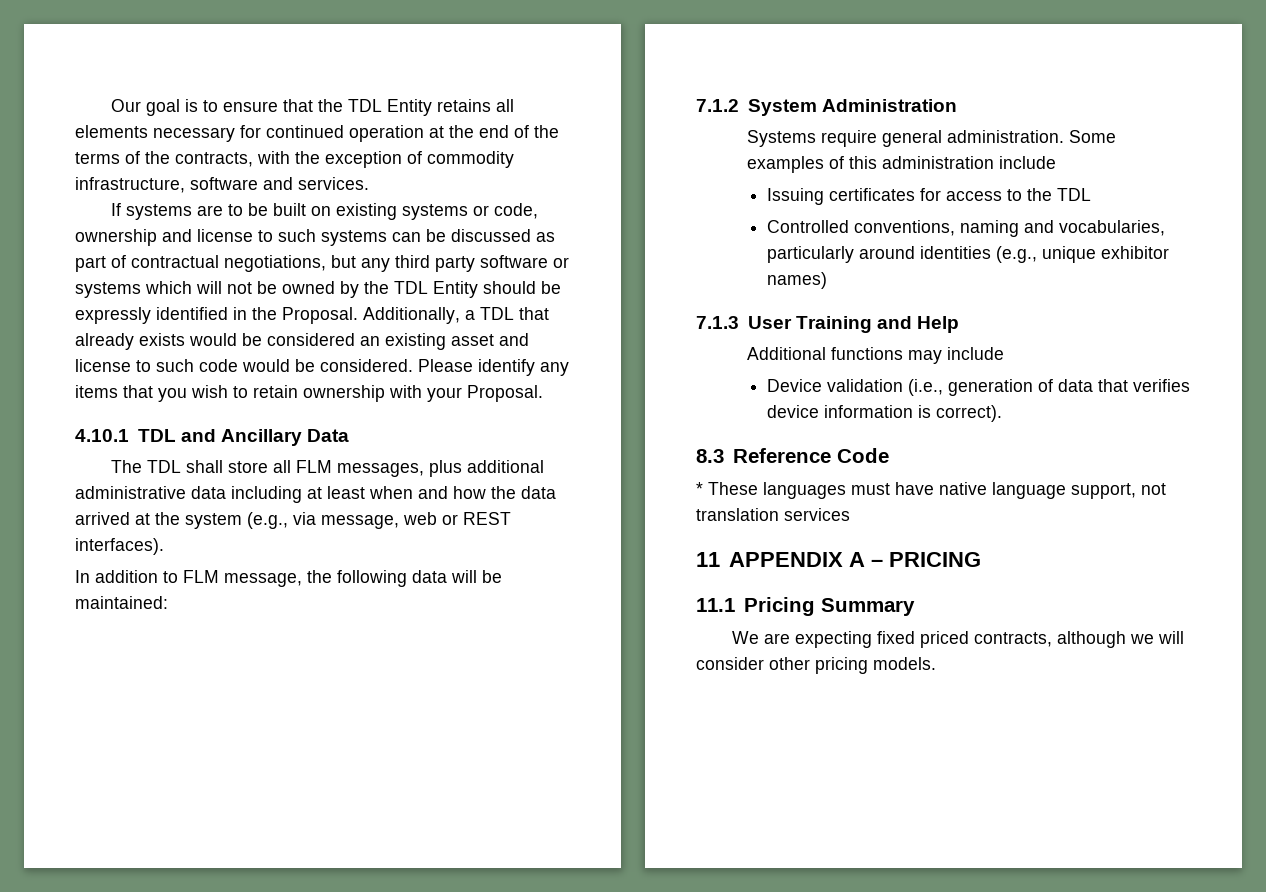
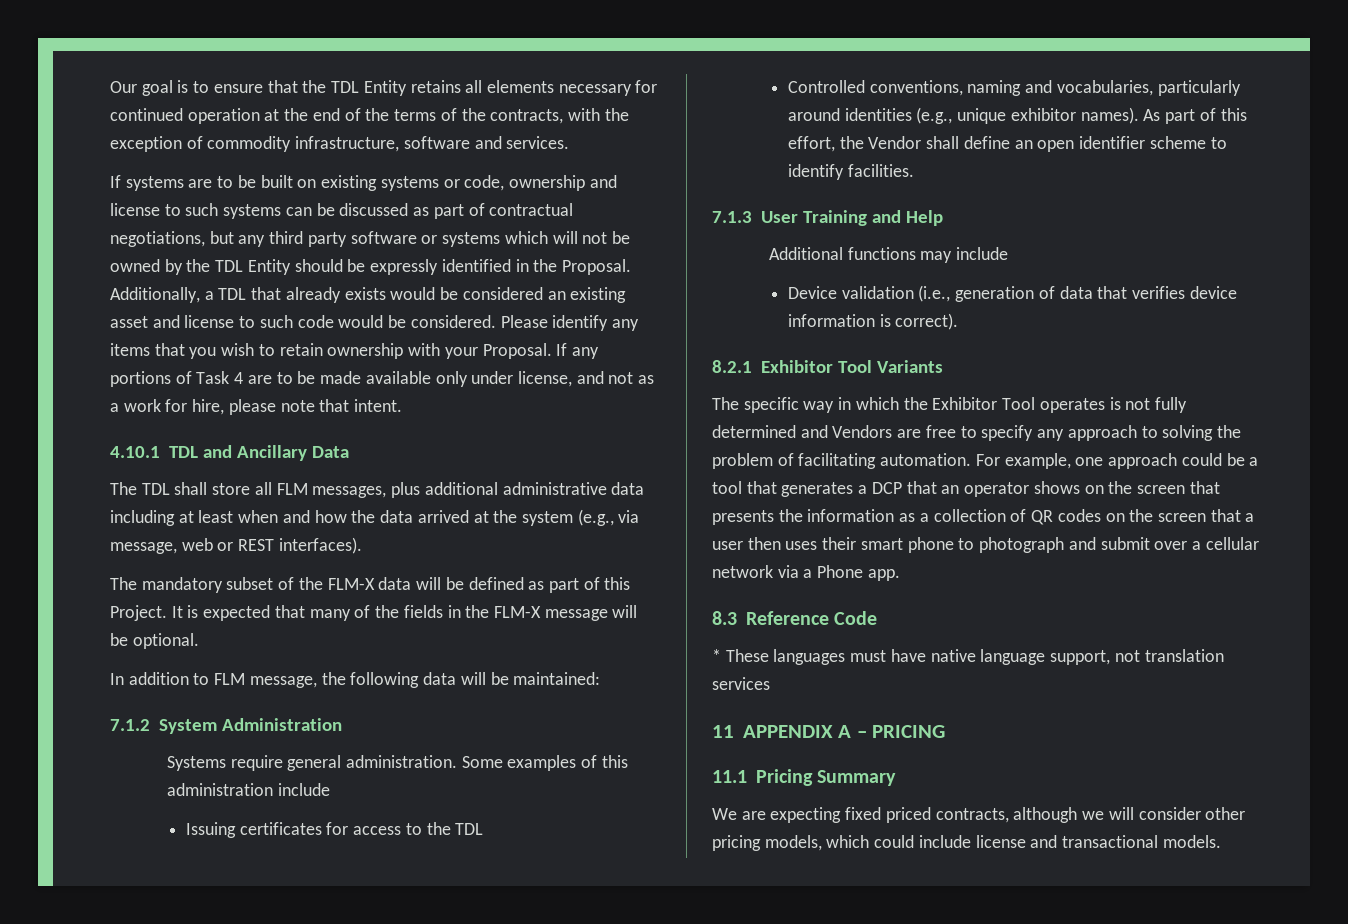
+ If any portions of Task 4 are to be made available only under license, and not as a work for hire, please note that intent.
+ The mandatory subset of the FLM-X data will be defined as part of this Project. It is expected that many of the fields in the FLM-X message will be optional.
- Controlled conventions, naming and vocabularies, particularly around identities (e.g., unique exhibitor names)
+ Controlled conventions, naming and vocabularies, particularly around identities (e.g., unique exhibitor names). As part of this effort, the Vendor shall define an open identifier scheme to identify facilities.
+ 8.2.1 Exhibitor Tool Variants
+ The specific way in which the Exhibitor Tool operates is not fully determined and Vendors are free to specify any approach to solving the problem of facilitating automation. For example, one approach could be a tool that generates a DCP that an operator shows on the screen that presents the information as a collection of QR codes on the screen that a user then uses their smart phone to photograph and submit over a cellular network via a Phone app.
- We are expecting fixed priced contracts, although we will consider other pricing models.
+ We are expecting fixed priced contracts, although we will consider other pricing models, which could include license and transactional models.

